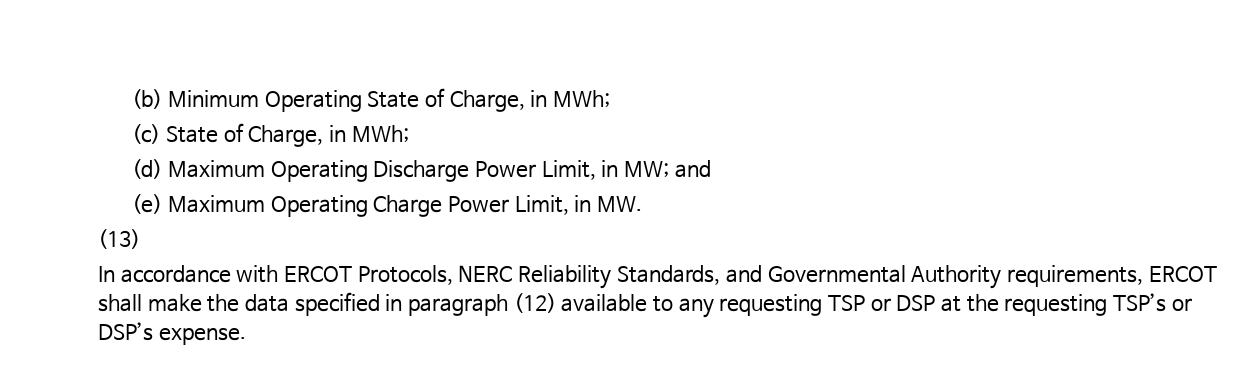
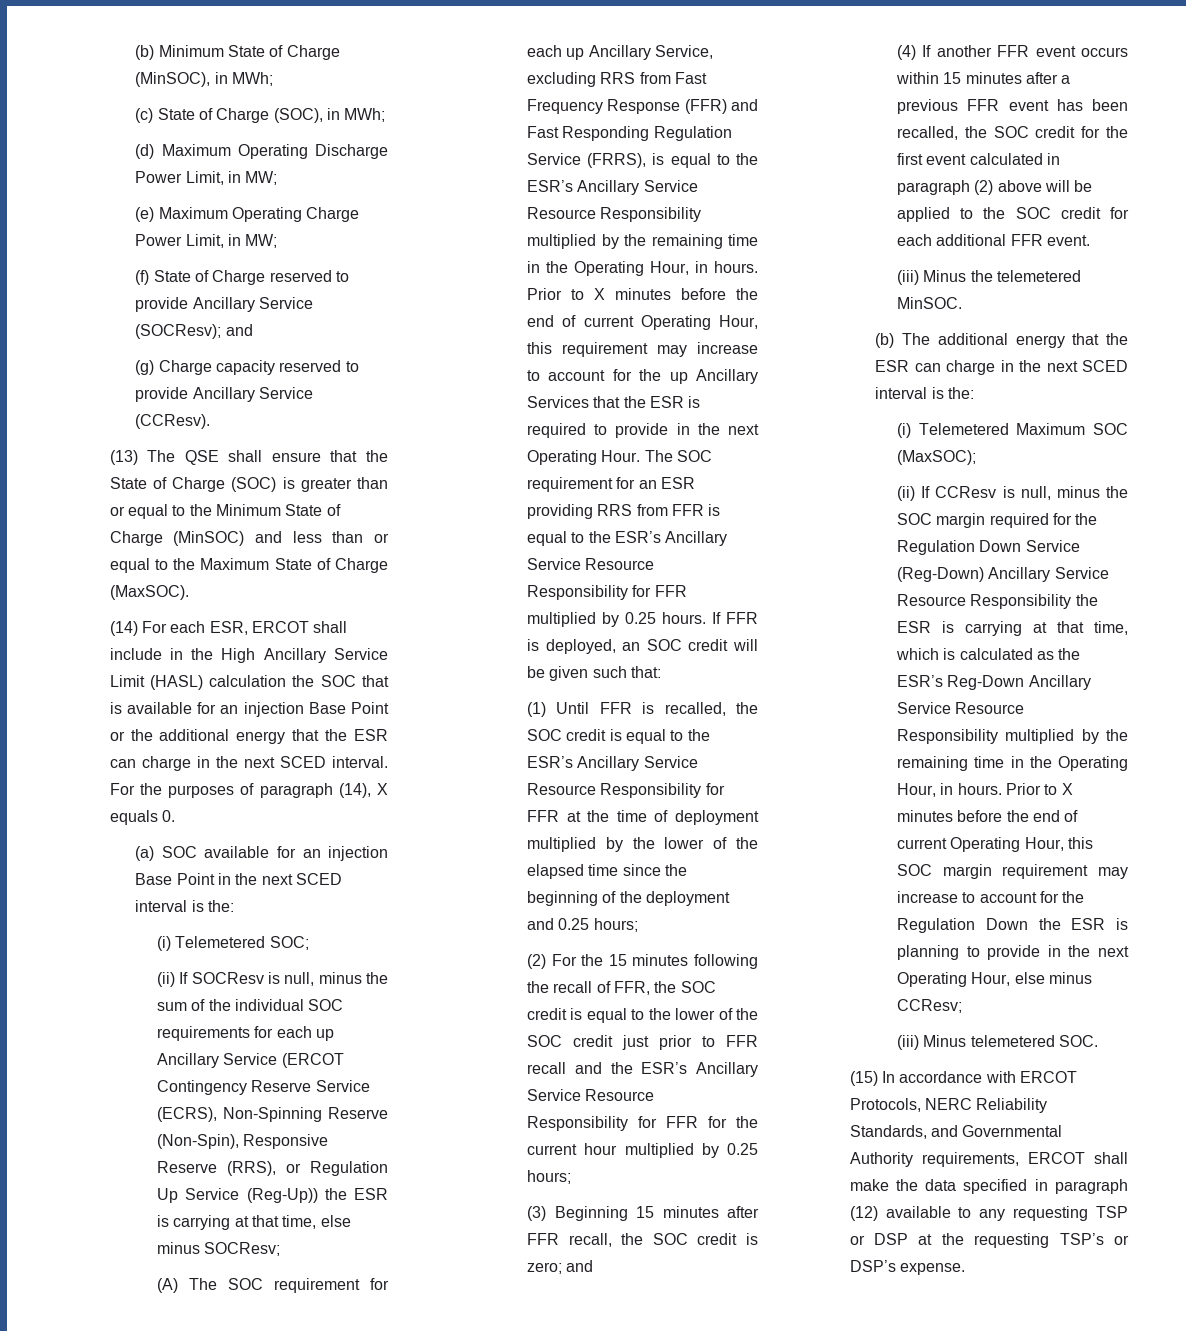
- (b) Minimum Operating State of Charge, in MWh;
+ (b) Minimum State of Charge (MinSOC), in MWh;
- (c) State of Charge, in MWh;
+ (c) State of Charge (SOC), in MWh;
- (d) Maximum Operating Discharge Power Limit, in MW; and
+ (d) Maximum Operating Discharge Power Limit, in MW;
- (e) Maximum Operating Charge Power Limit, in MW.
- (13)
- In accordance with ERCOT Protocols, NERC Reliability Standards, and Governmental Authority requirements, ERCOT shall make the data specified in paragraph (12) available to any requesting TSP or DSP at the requesting TSP’s or DSP’s expense.
+ (e) Maximum Operating Charge Power Limit, in MW;
+ (f) State of Charge reserved to provide Ancillary Service (SOCResv); and
+ (g) Charge capacity reserved to provide Ancillary Service (CCResv).
+ (13) The QSE shall ensure that the State of Charge (SOC) is greater than or equal to the Minimum State of Charge (MinSOC) and less than or equal to the Maximum State of Charge (MaxSOC).
+ (14) For each ESR, ERCOT shall include in the High Ancillary Service Limit (HASL) calculation the SOC that is available for an injection Base Point or the additional energy that the ESR can charge in the next SCED interval. For the purposes of paragraph (14), X equals 0.
+ (a) SOC available for an injection Base Point in the next SCED interval is the:
+ (i) Telemetered SOC;
+ (ii) If SOCResv is null, minus the sum of the individual SOC requirements for each up Ancillary Service (ERCOT Contingency Reserve Service (ECRS), Non-Spinning Reserve (Non-Spin), Responsive Reserve (RRS), or Regulation Up Service (Reg-Up)) the ESR is carrying at that time, else minus SOCResv;
+ (A) The SOC requirement for each up Ancillary Service, excluding RRS from Fast Frequency Response (FFR) and Fast Responding Regulation Service (FRRS), is equal to the ESR’s Ancillary Service Resource Responsibility multiplied by the remaining time in the Operating Hour, in hours. Prior to X minutes before the end of current Operating Hour, this requirement may increase to account for the up Ancillary Services that the ESR is required to provide in the next Operating Hour. The SOC requirement for an ESR providing RRS from FFR is equal to the ESR’s Ancillary Service Resource Responsibility for FFR multiplied by 0.25 hours. If FFR is deployed, an SOC credit will be given such that:
+ (1) Until FFR is recalled, the SOC credit is equal to the ESR’s Ancillary Service Resource Responsibility for FFR at the time of deployment multiplied by the lower of the elapsed time since the beginning of the deployment and 0.25 hours;
+ (2) For the 15 minutes following the recall of FFR, the SOC credit is equal to the lower of the SOC credit just prior to FFR recall and the ESR’s Ancillary Service Resource Responsibility for FFR for the current hour multiplied by 0.25 hours;
+ (3) Beginning 15 minutes after FFR recall, the SOC credit is zero; and
+ (4) If another FFR event occurs within 15 minutes after a previous FFR event has been recalled, the SOC credit for the first event calculated in paragraph (2) above will be applied to the SOC credit for each additional FFR event.
+ (iii) Minus the telemetered MinSOC.
+ (b) The additional energy that the ESR can charge in the next SCED interval is the:
+ (i) Telemetered Maximum SOC (MaxSOC);
+ (ii) If CCResv is null, minus the SOC margin required for the Regulation Down Service (Reg-Down) Ancillary Service Resource Responsibility the ESR is carrying at that time, which is calculated as the ESR’s Reg-Down Ancillary Service Resource Responsibility multiplied by the remaining time in the Operating Hour, in hours. Prior to X minutes before the end of current Operating Hour, this SOC margin requirement may increase to account for the Regulation Down the ESR is planning to provide in the next Operating Hour, else minus CCResv;
+ (iii) Minus telemetered SOC.
+ (15) In accordance with ERCOT Protocols, NERC Reliability Standards, and Governmental Authority requirements, ERCOT shall make the data specified in paragraph (12) available to any requesting TSP or DSP at the requesting TSP’s or DSP’s expense.

